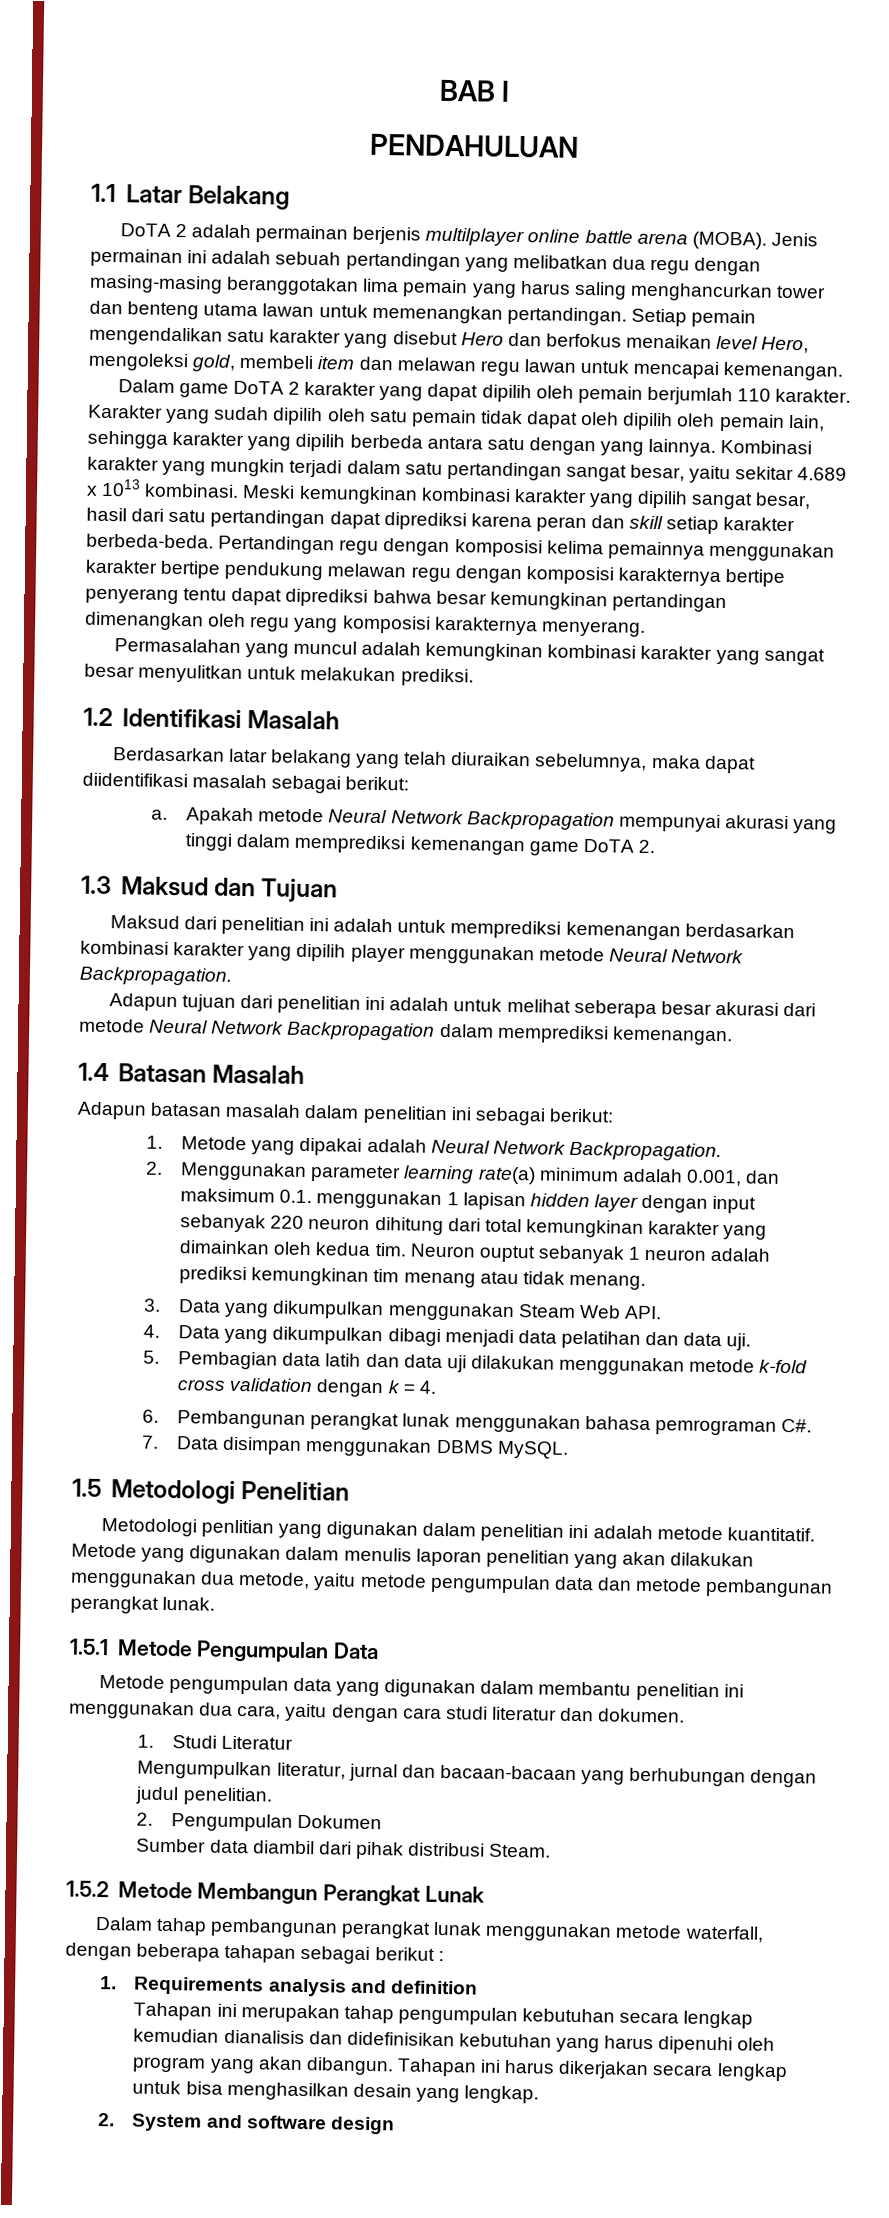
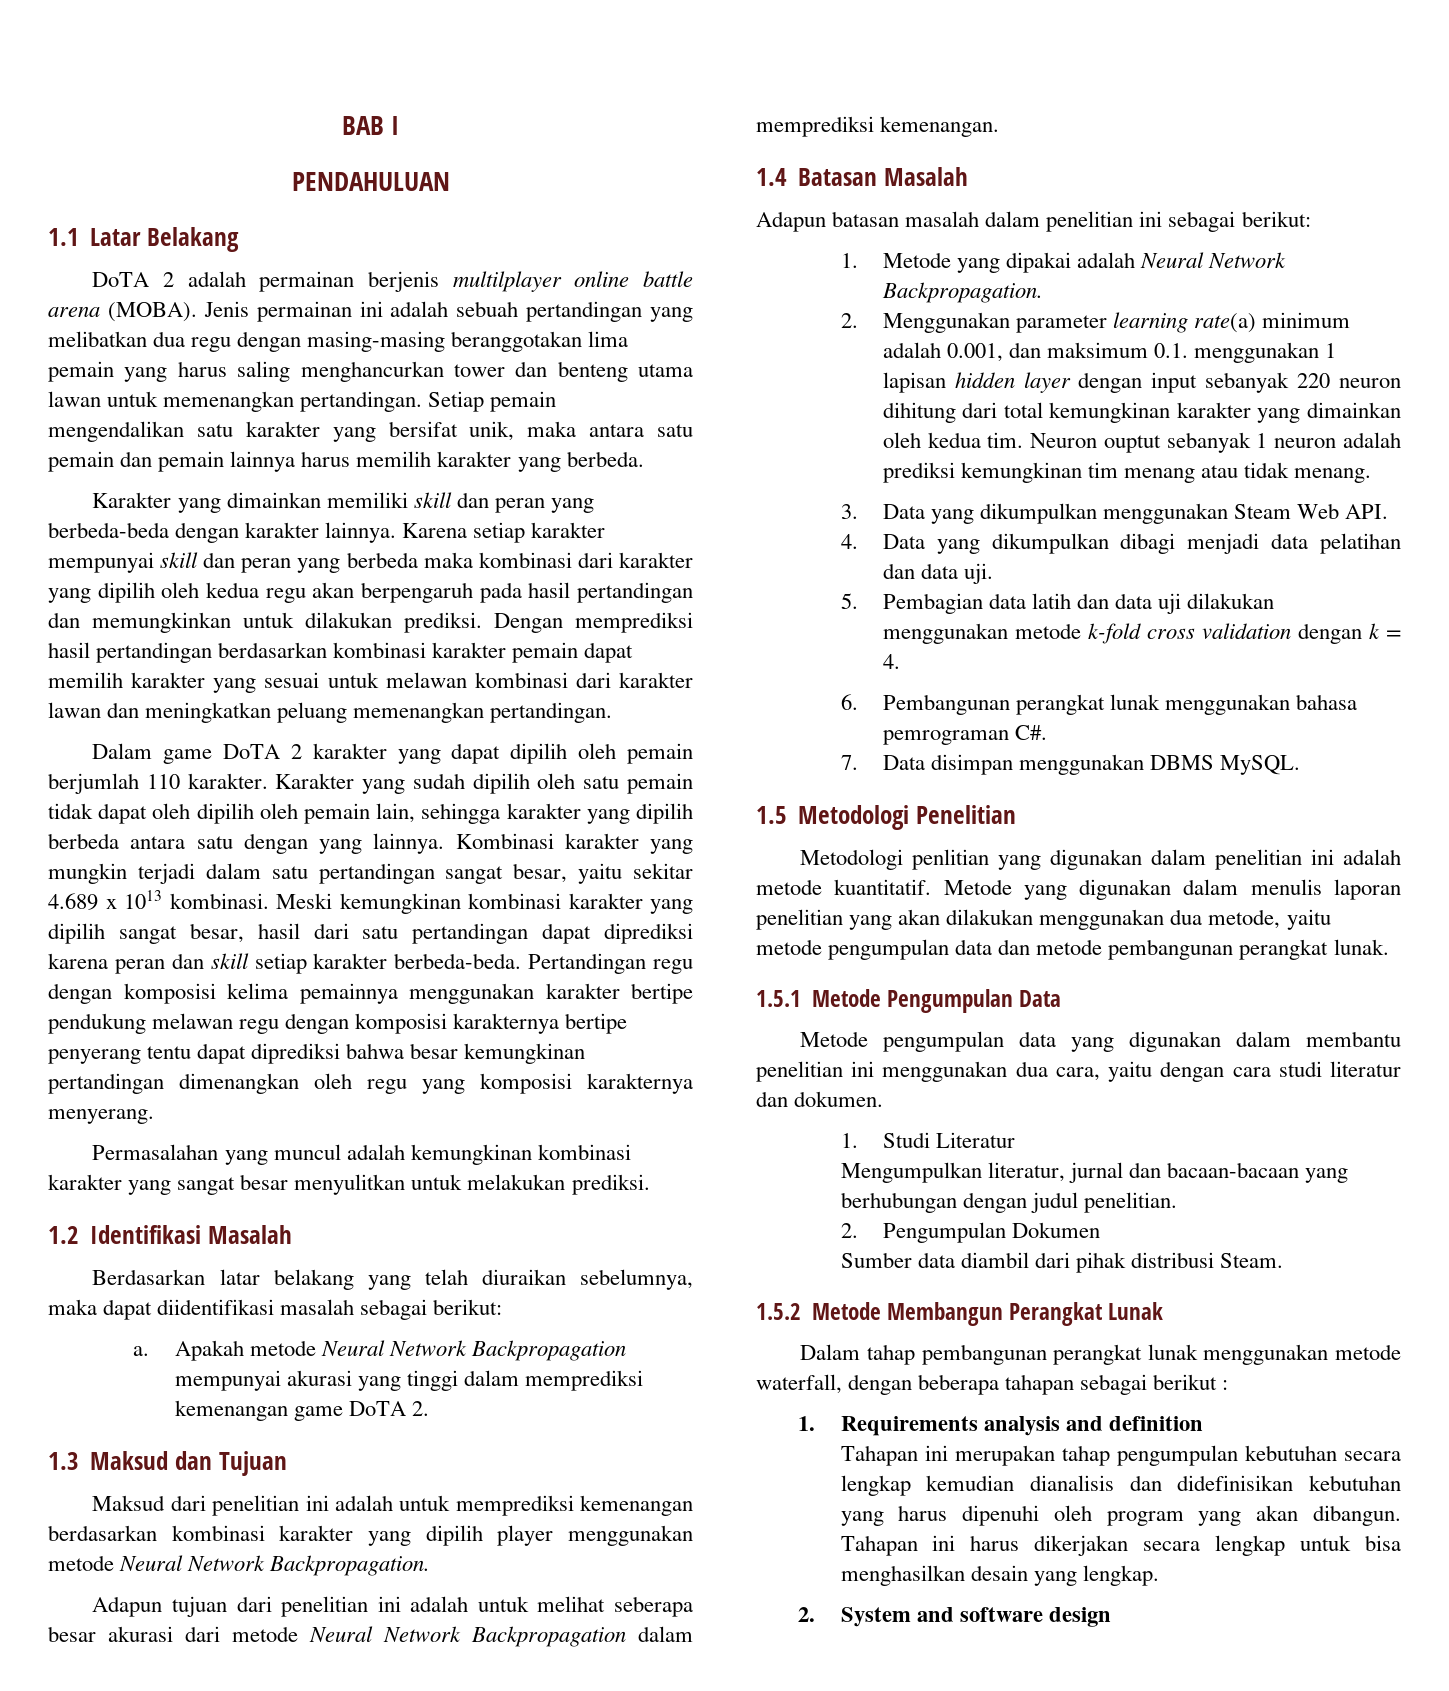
- Setiap pemain mengendalikan satu karakter yang disebut Hero dan berfokus menaikan level Hero, mengoleksi gold, membeli item dan melawan regu lawan untuk mencapai kemenangan.
+ Setiap pemain mengendalikan satu karakter yang bersifat unik, maka antara satu pemain dan pemain lainnya harus memilih karakter yang berbeda.
+ Karakter yang dimainkan memiliki skill dan peran yang berbeda-beda dengan karakter lainnya. Karena setiap karakter mempunyai skill dan peran yang berbeda maka kombinasi dari karakter yang dipilih oleh kedua regu akan berpengaruh pada hasil pertandingan dan memungkinkan untuk dilakukan prediksi. Dengan memprediksi hasil pertandingan berdasarkan kombinasi karakter pemain dapat memilih karakter yang sesuai untuk melawan kombinasi dari karakter lawan dan meningkatkan peluang memenangkan pertandingan.

